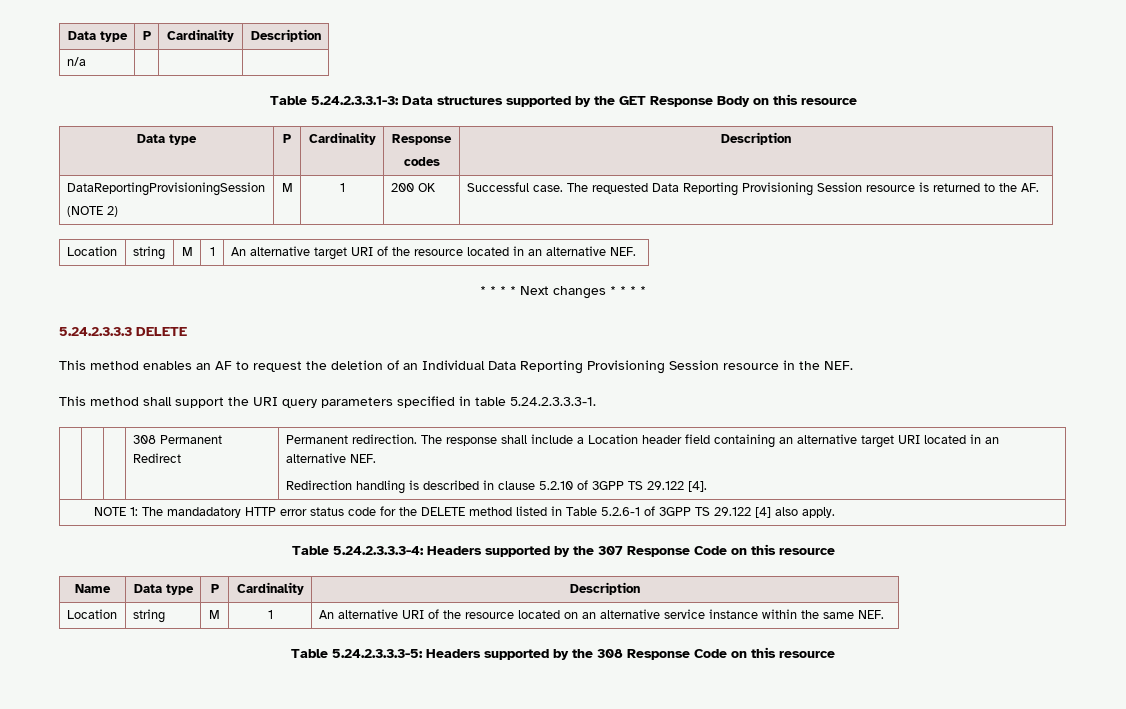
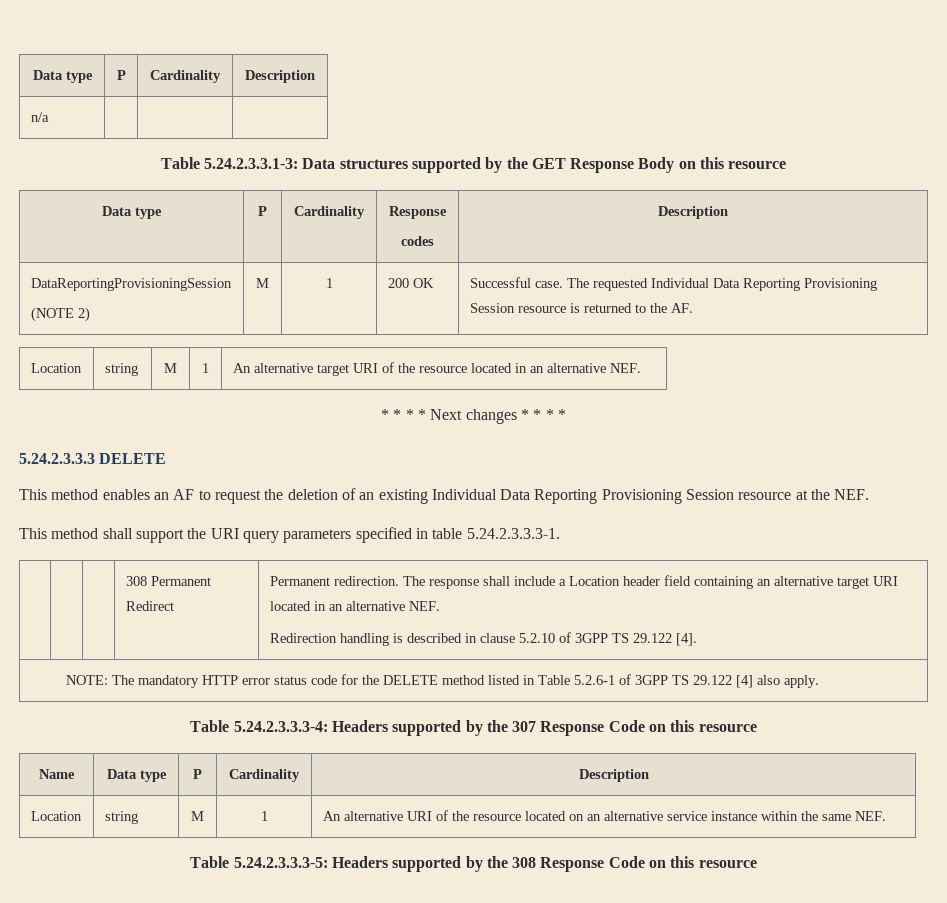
  DataReportingProvisioningSession
- (NOTE 2) | M | 1 | 200 OK | Successful case. The requested Data Reporting Provisioning Session resource is returned to the AF.
+ (NOTE 2) | M | 1 | 200 OK | Successful case. The requested Individual Data Reporting Provisioning Session resource is returned to the AF.
- This method enables an AF to request the deletion of an Individual Data Reporting Provisioning Session resource in the NEF.
+ This method enables an AF to request the deletion of an existing Individual Data Reporting Provisioning Session resource at the NEF.
- NOTE 1: The mandadatory HTTP error status code for the DELETE method listed in Table 5.2.6-1 of 3GPP TS 29.122 [4] also apply.
+ NOTE: The mandatory HTTP error status code for the DELETE method listed in Table 5.2.6-1 of 3GPP TS 29.122 [4] also apply.

